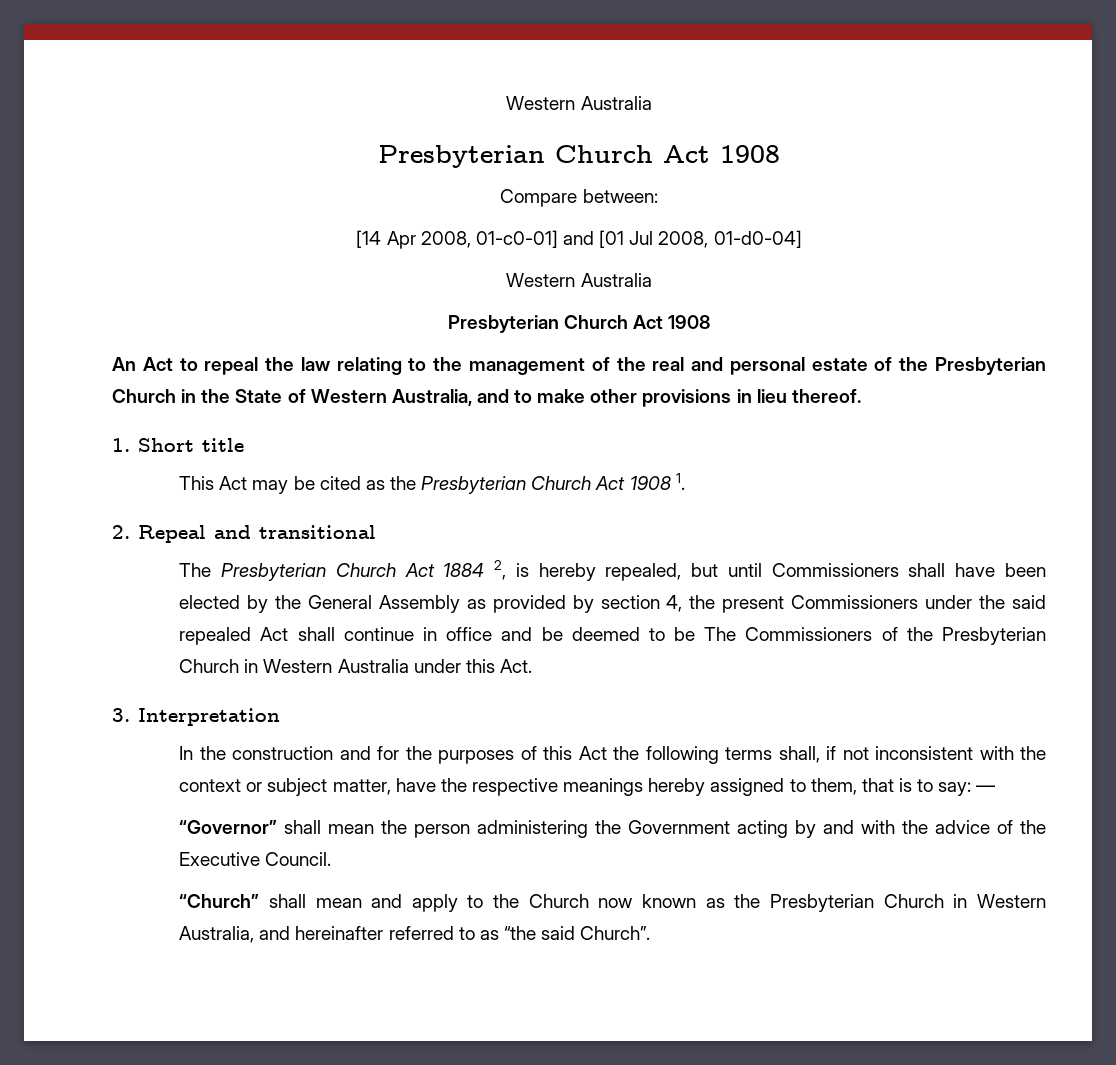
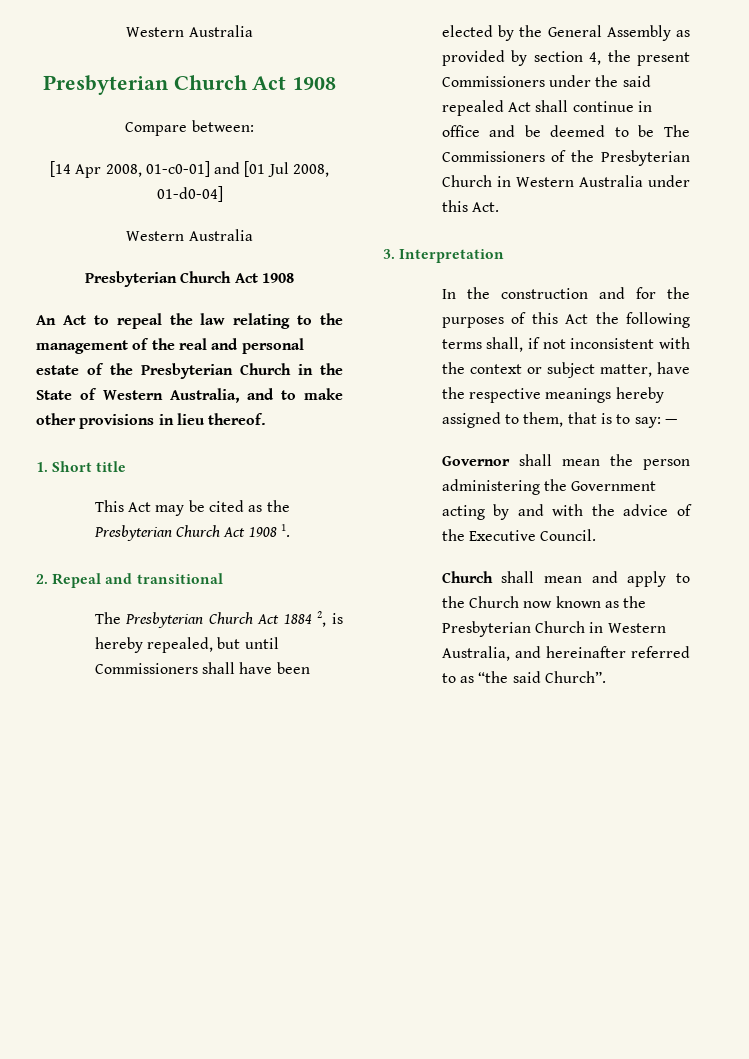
- “Governor” shall mean the person administering the Government acting by and with the advice of the Executive Council.
+ Governor shall mean the person administering the Government acting by and with the advice of the Executive Council.
- “Church” shall mean and apply to the Church now known as the Presbyterian Church in Western Australia, and hereinafter referred to as “the said Church”.
+ Church shall mean and apply to the Church now known as the Presbyterian Church in Western Australia, and hereinafter referred to as “the said Church”.

